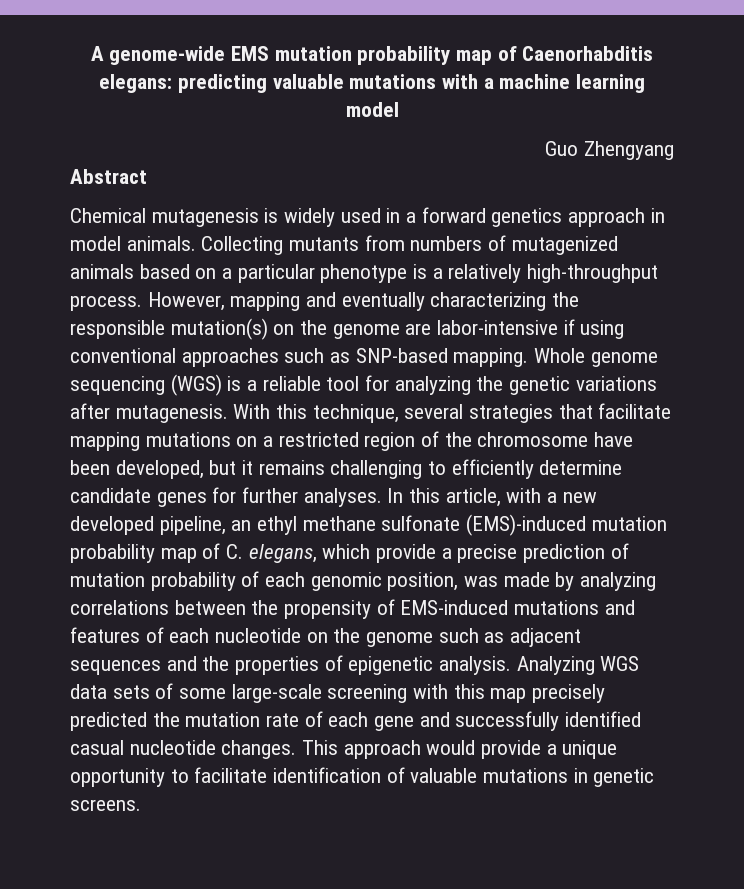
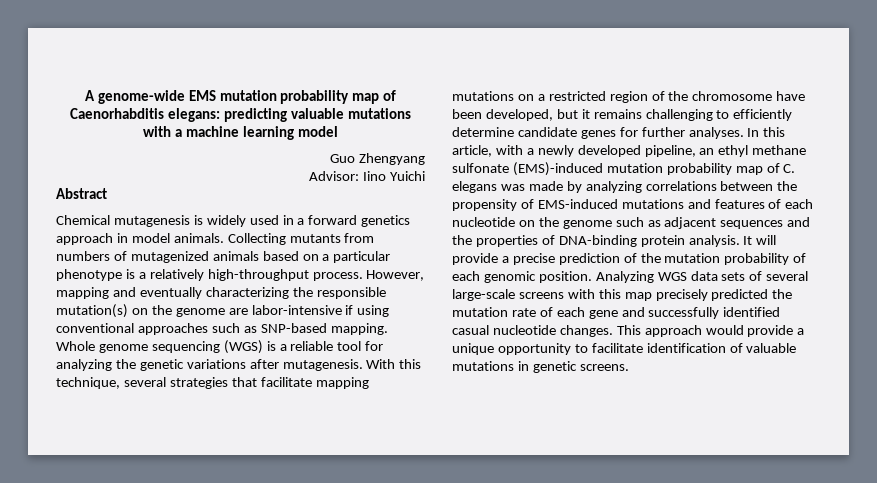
+ Advisor: Iino Yuichi
- In this article, with a new developed pipeline, an ethyl methane sulfonate (EMS)-induced mutation probability map of C. elegans, which provide a precise prediction of mutation probability of each genomic position, was made by analyzing correlations between the propensity of EMS-induced mutations and features of each nucleotide on the genome such as adjacent sequences and the properties of epigenetic analysis.
+ In this article, with a newly developed pipeline, an ethyl methane sulfonate (EMS)-induced mutation probability map of C. elegans was made by analyzing correlations between the propensity of EMS-induced mutations and features of each nucleotide on the genome such as adjacent sequences and the properties of DNA-binding protein analysis. It will provide a precise prediction of the mutation probability of each genomic position.
- Analyzing WGS data sets of some large-scale screening with this map precisely predicted the mutation rate of each gene and successfully identified casual nucleotide changes.
+ Analyzing WGS data sets of several large-scale screens with this map precisely predicted the mutation rate of each gene and successfully identified casual nucleotide changes.

